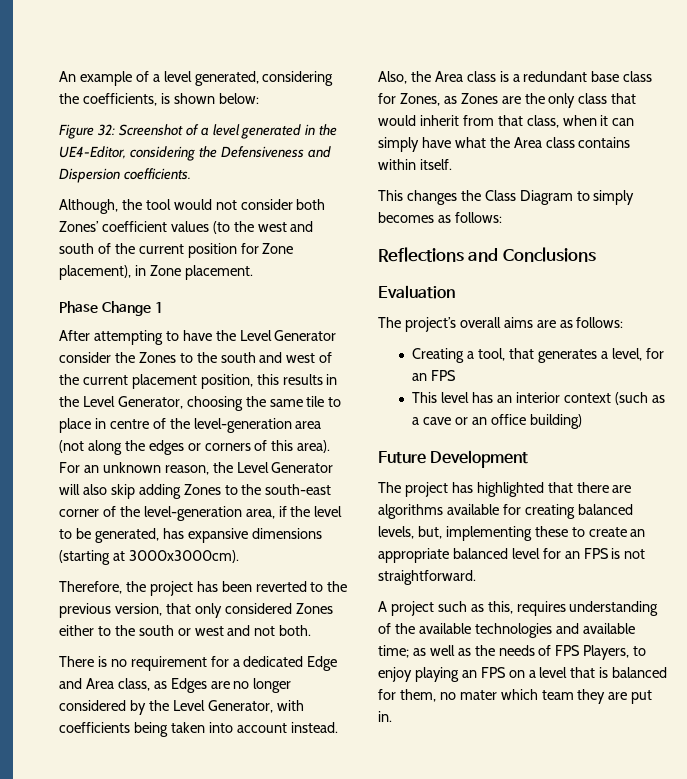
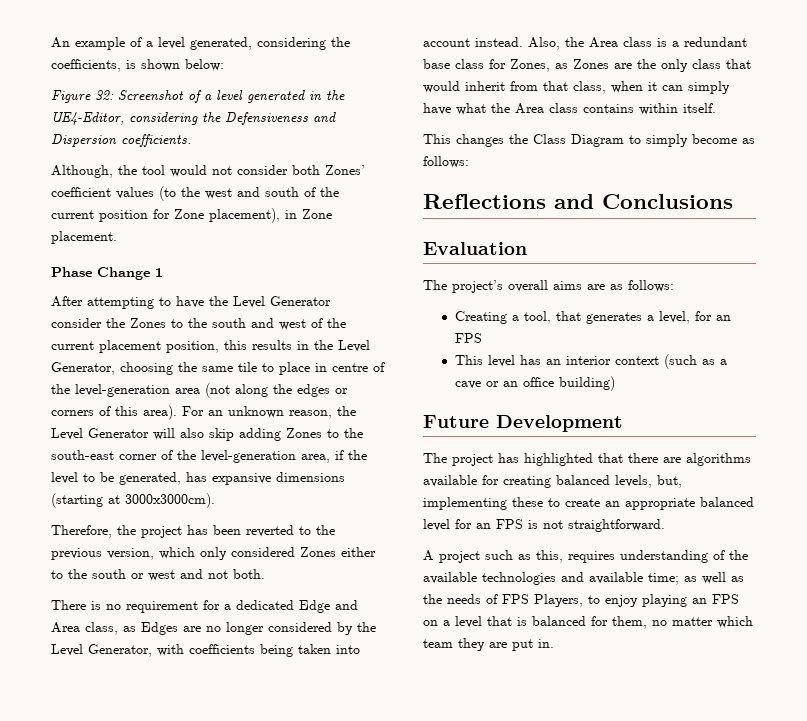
- Therefore, the project has been reverted to the previous version, that only considered Zones either to the south or west and not both.
+ Therefore, the project has been reverted to the previous version, which only considered Zones either to the south or west and not both.
- This changes the Class Diagram to simply becomes as follows:
+ This changes the Class Diagram to simply become as follows:
- A project such as this, requires understanding of the available technologies and available time; as well as the needs of FPS Players, to enjoy playing an FPS on a level that is balanced for them, no mater which team they are put in.
+ A project such as this, requires understanding of the available technologies and available time; as well as the needs of FPS Players, to enjoy playing an FPS on a level that is balanced for them, no matter which team they are put in.

